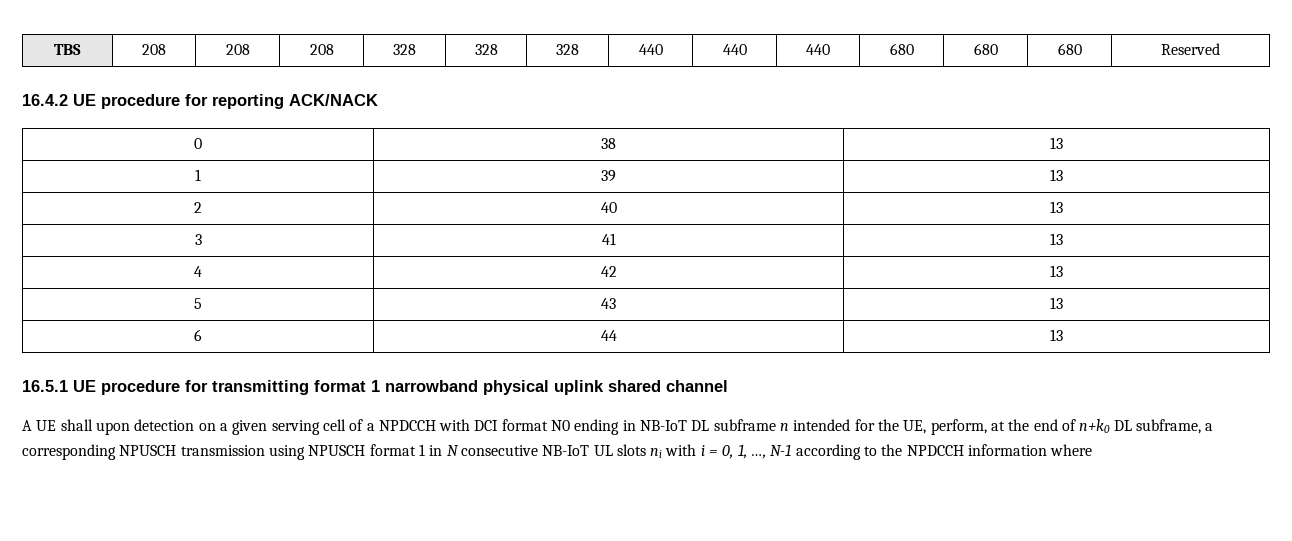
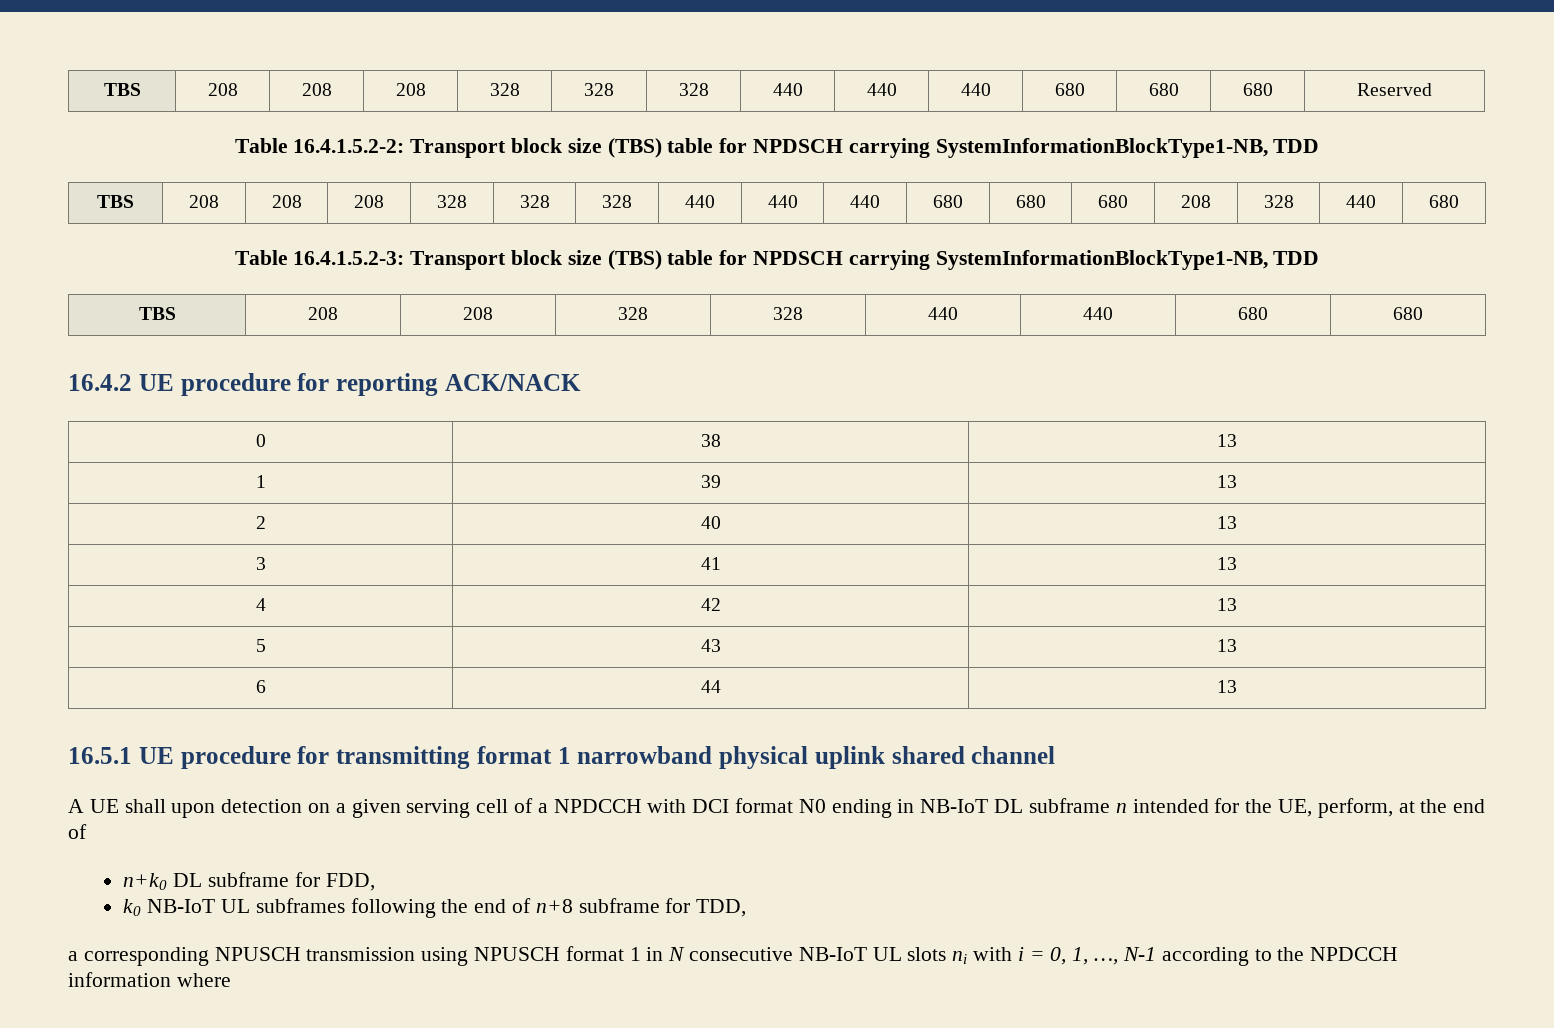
+ Table 16.4.1.5.2-2: Transport block size (TBS) table for NPDSCH carrying SystemInformationBlockType1-NB, TDD
+ TBS | 208 | 208 | 208 | 328 | 328 | 328 | 440 | 440 | 440 | 680 | 680 | 680 | 208 | 328 | 440 | 680
+ Table 16.4.1.5.2-3: Transport block size (TBS) table for NPDSCH carrying SystemInformationBlockType1-NB, TDD
+ TBS | 208 | 208 | 328 | 328 | 440 | 440 | 680 | 680
- A UE shall upon detection on a given serving cell of a NPDCCH with DCI format N0 ending in NB-IoT DL subframe n intended for the UE, perform, at the end of n+k0 DL subframe, a corresponding NPUSCH transmission using NPUSCH format 1 in N consecutive NB-IoT UL slots ni with i = 0, 1, …, N-1 according to the NPDCCH information where
+ A UE shall upon detection on a given serving cell of a NPDCCH with DCI format N0 ending in NB-IoT DL subframe n intended for the UE, perform, at the end of
+ n+k0 DL subframe for FDD,
+ k0 NB-IoT UL subframes following the end of n+8 subframe for TDD,
+ a corresponding NPUSCH transmission using NPUSCH format 1 in N consecutive NB-IoT UL slots ni with i = 0, 1, …, N-1 according to the NPDCCH information where

